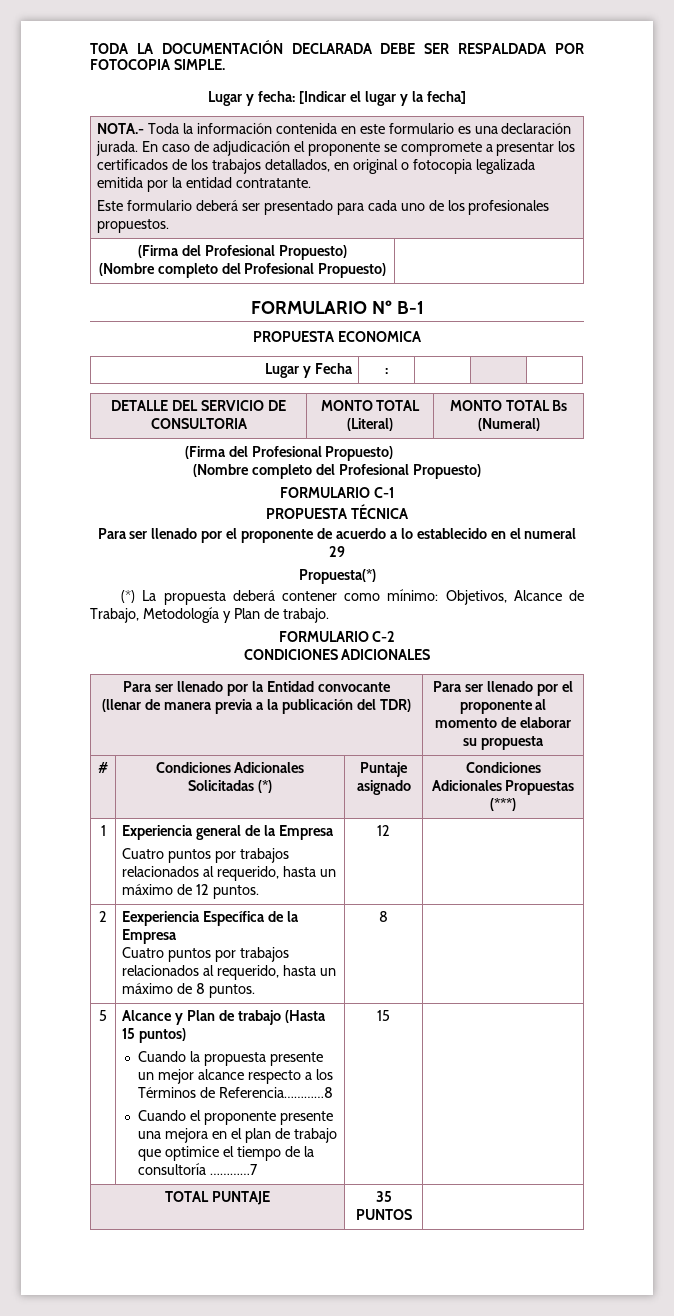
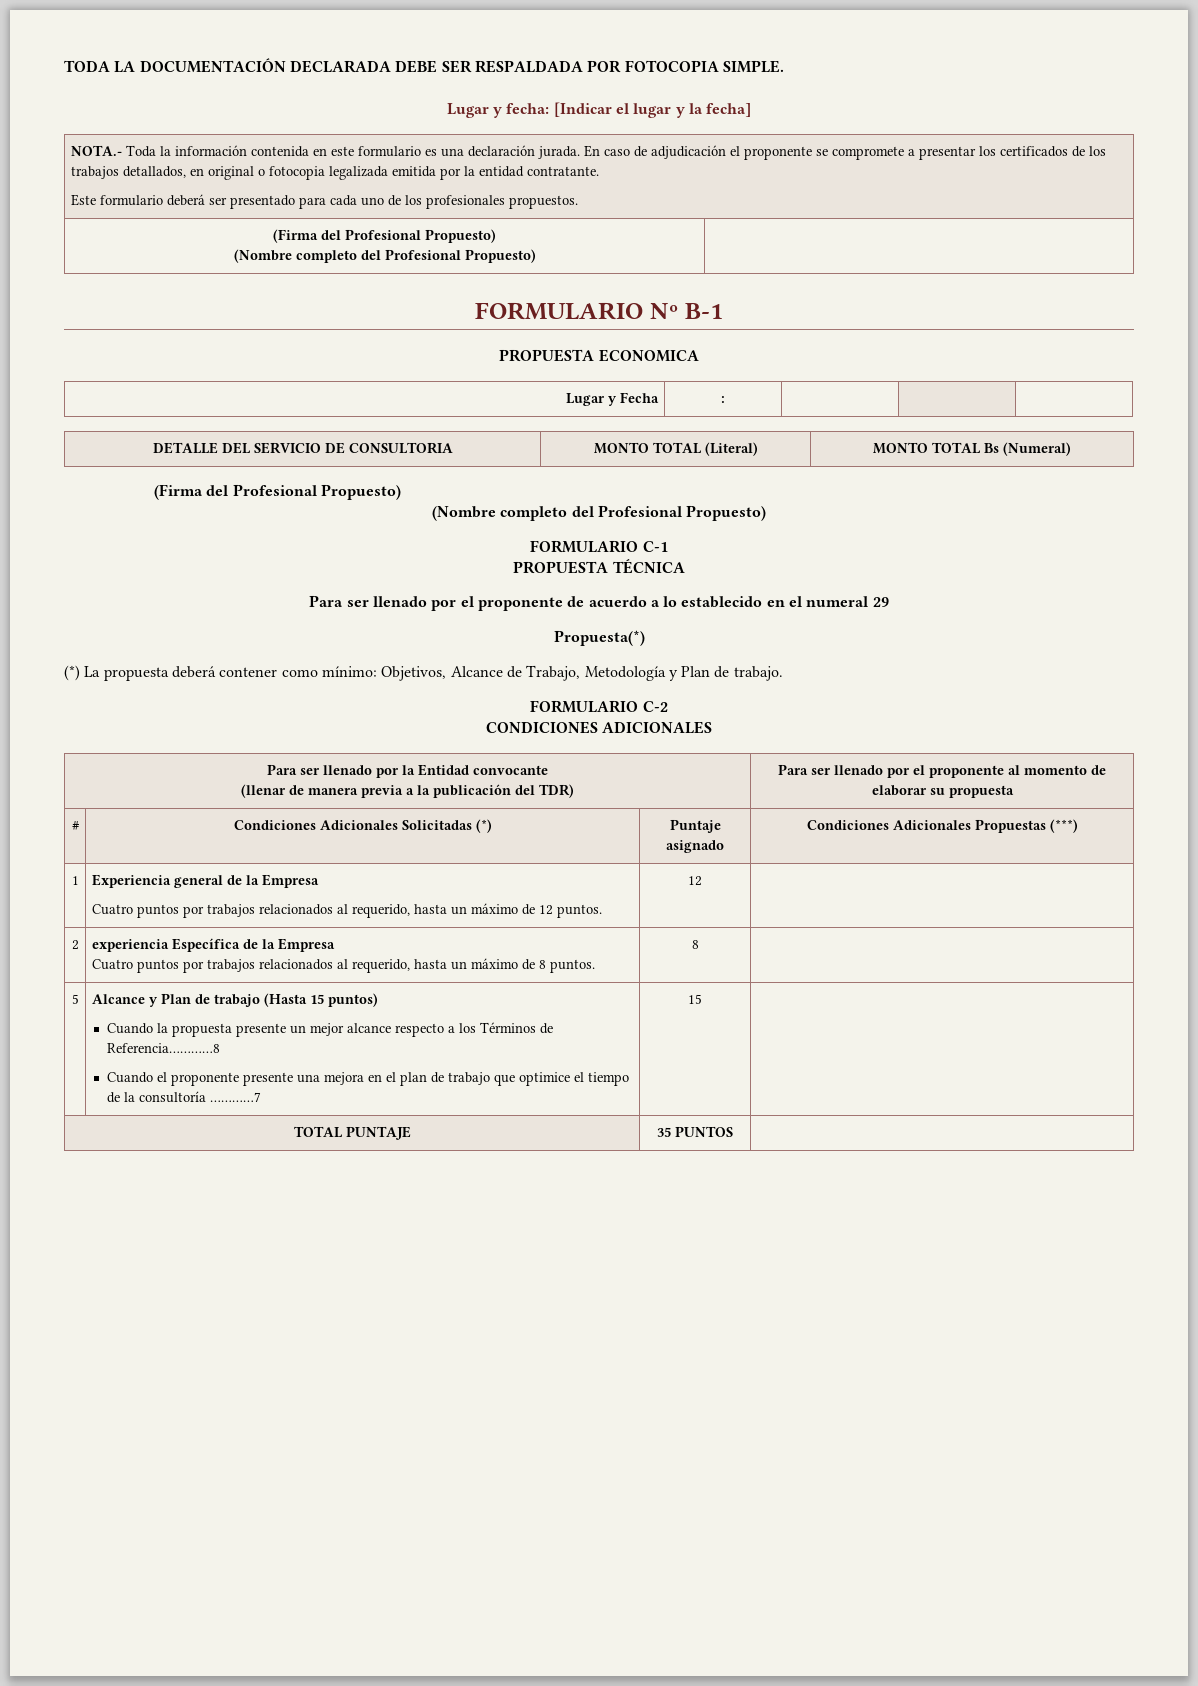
- 2 | Eexperiencia Específica de la Empresa
+ 2 | experiencia Específica de la Empresa

